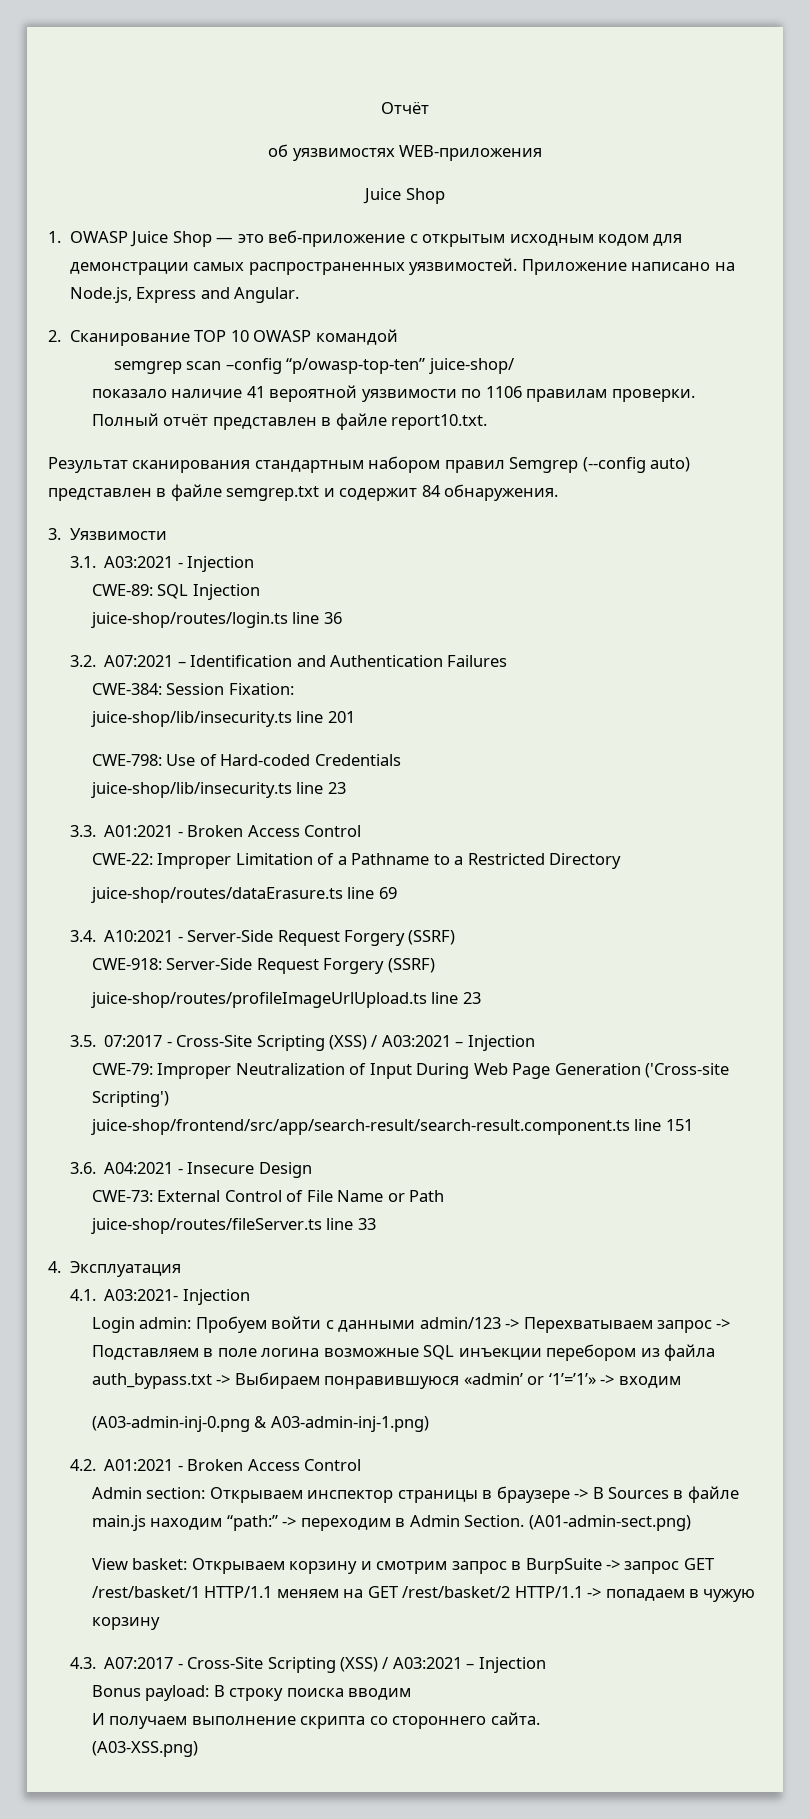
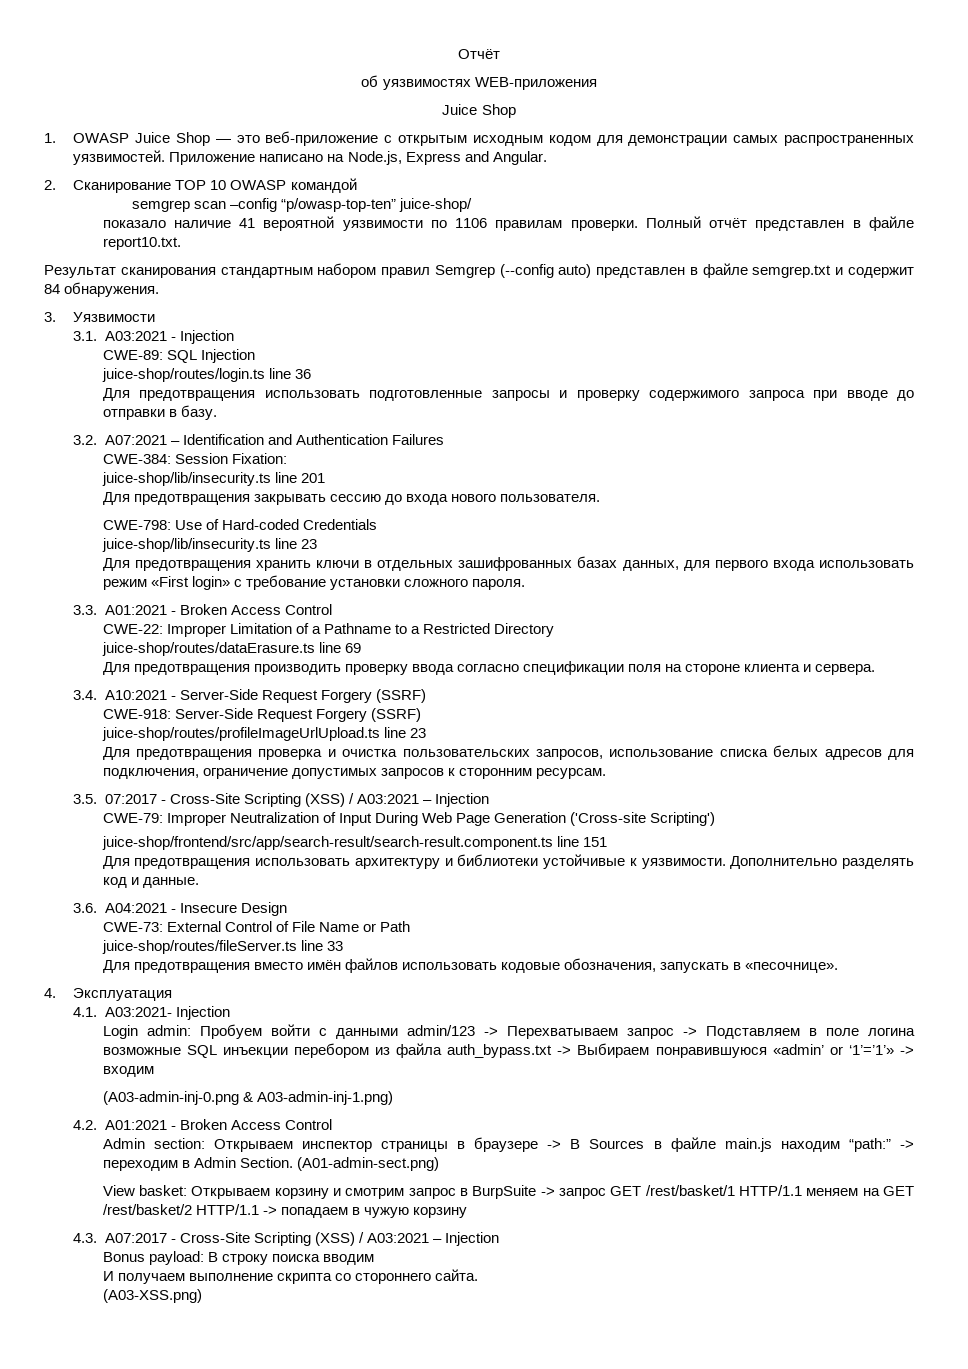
+ Для предотвращения использовать подготовленные запросы и проверку содержимого запроса при вводе до отправки в базу.
+ Для предотвращения закрывать сессию до входа нового пользователя.
+ Для предотвращения хранить ключи в отдельных зашифрованных базах данных, для первого входа использовать режим «First login» с требование установки сложного пароля.
+ Для предотвращения производить проверку ввода согласно спецификации поля на стороне клиента и сервера.
+ Для предотвращения проверка и очистка пользовательских запросов, использование списка белых адресов для подключения, ограничение допустимых запросов к сторонним ресурсам.
+ Для предотвращения использовать архитектуру и библиотеки устойчивые к уязвимости. Дополнительно разделять код и данные.
+ Для предотвращения вместо имён файлов использовать кодовые обозначения, запускать в «песочнице».

